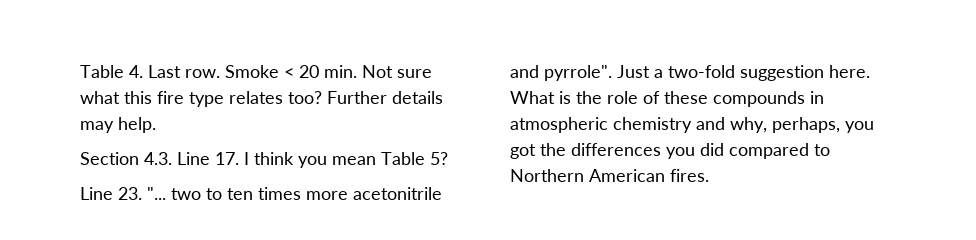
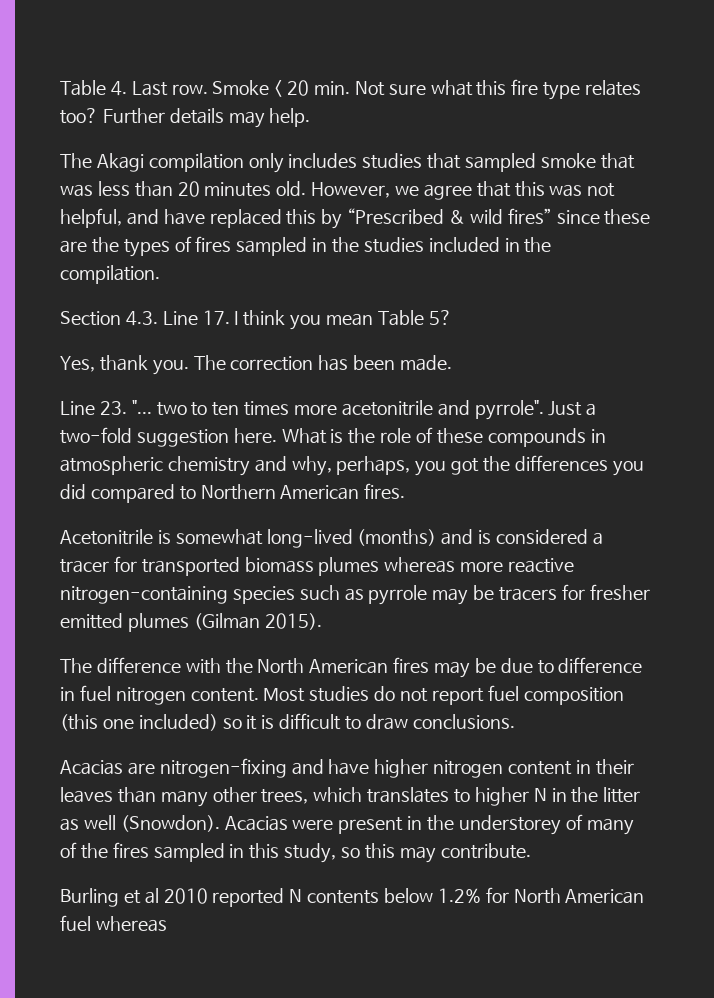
+ The Akagi compilation only includes studies that sampled smoke that was less than 20 minutes old. However, we agree that this was not helpful, and have replaced this by “Prescribed & wild fires” since these are the types of fires sampled in the studies included in the compilation.
+ Yes, thank you. The correction has been made.
+ Acetonitrile is somewhat long-lived (months) and is considered a tracer for transported biomass plumes whereas more reactive nitrogen-containing species such as pyrrole may be tracers for fresher emitted plumes (Gilman 2015).
+ The difference with the North American fires may be due to difference in fuel nitrogen content. Most studies do not report fuel composition (this one included) so it is difficult to draw conclusions.
+ Acacias are nitrogen-fixing and have higher nitrogen content in their leaves than many other trees, which translates to higher N in the litter as well (Snowdon). Acacias were present in the understorey of many of the fires sampled in this study, so this may contribute.
+ Burling et al 2010 reported N contents below 1.2% for North American fuel whereas

